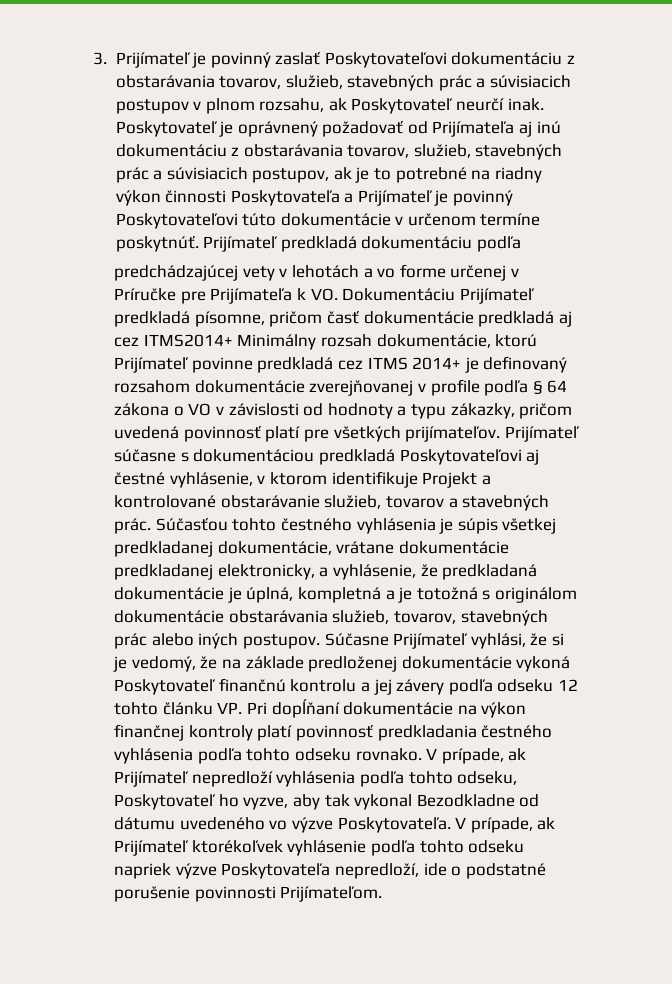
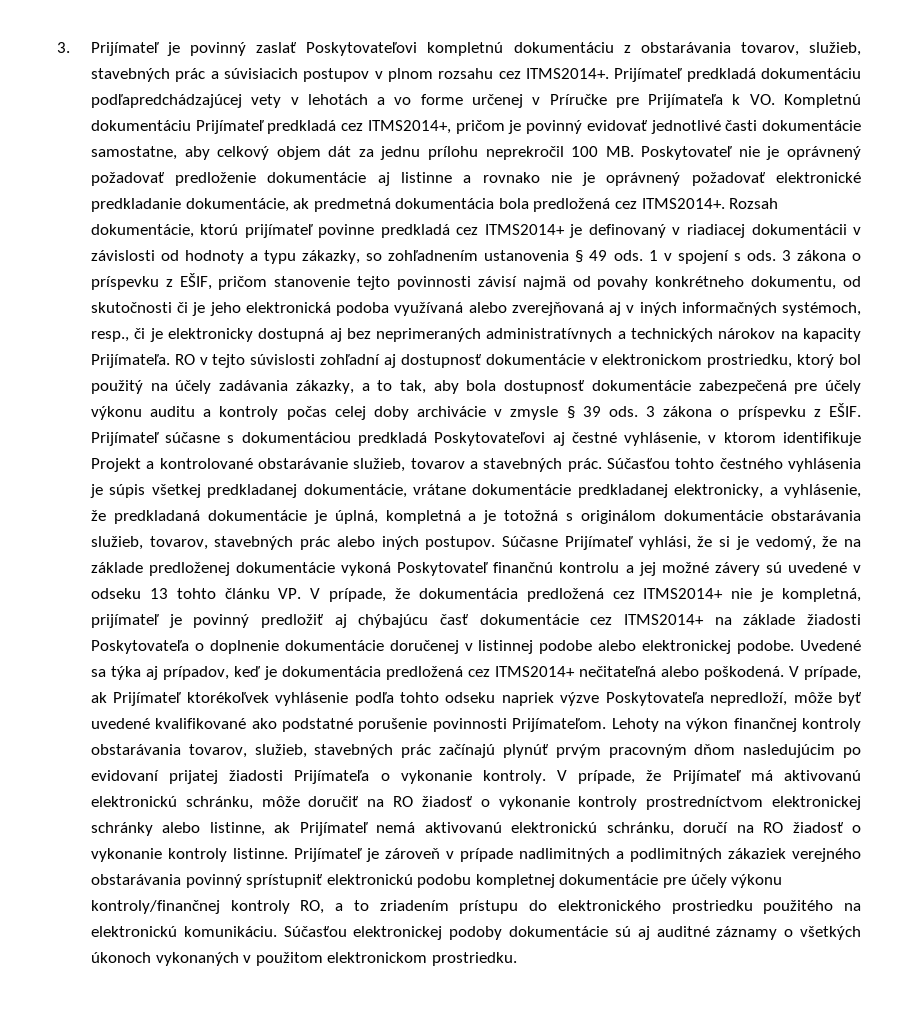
- 3. Prijímateľ je povinný zaslať Poskytovateľovi dokumentáciu z obstarávania tovarov, služieb, stavebných prác a súvisiacich postupov v plnom rozsahu, ak Poskytovateľ neurčí inak. Poskytovateľ je oprávnený požadovať od Prijímateľa aj inú dokumentáciu z obstarávania tovarov, služieb, stavebných prác a súvisiacich postupov, ak je to potrebné na riadny výkon činnosti Poskytovateľa a Prijímateľ je povinný Poskytovateľovi túto dokumentácie v určenom termíne poskytnúť.
+ 3. Prijímateľ je povinný zaslať Poskytovateľovi kompletnú dokumentáciu z obstarávania tovarov, služieb, stavebných prác a súvisiacich postupov v plnom rozsahu cez ITMS2014+.
- Prijímateľ predkladá dokumentáciu podľa
- predchádzajúcej vety v lehotách a vo forme určenej v Príručke pre Prijímateľa k VO. Dokumentáciu Prijímateľ predkladá písomne, pričom časť dokumentácie predkladá aj cez ITMS2014+ Minimálny rozsah dokumentácie, ktorú Prijímateľ povinne predkladá cez ITMS 2014+ je definovaný rozsahom dokumentácie zverejňovanej v profile podľa § 64 zákona o VO v závislosti od hodnoty a typu zákazky, pričom uvedená povinnosť platí pre všetkých prijímateľov.
+ Prijímateľ predkladá dokumentáciu podľapredchádzajúcej vety v lehotách a vo forme určenej v Príručke pre Prijímateľa k VO. Kompletnú dokumentáciu Prijímateľ predkladá cez ITMS2014+, pričom je povinný evidovať jednotlivé časti dokumentácie samostatne, aby celkový objem dát za jednu prílohu neprekročil 100 MB. Poskytovateľ nie je oprávnený požadovať predloženie dokumentácie aj listinne a rovnako nie je oprávnený požadovať elektronické predkladanie dokumentácie, ak predmetná dokumentácia bola predložená cez ITMS2014+. Rozsah dokumentácie, ktorú prijímateľ povinne predkladá cez ITMS2014+ je definovaný v riadiacej dokumentácii v závislosti od hodnoty a typu zákazky, so zohľadnením ustanovenia § 49 ods. 1 v spojení s ods. 3 zákona o príspevku z EŠIF, pričom stanovenie tejto povinnosti závisí najmä od povahy konkrétneho dokumentu, od skutočnosti či je jeho elektronická podoba využívaná alebo zverejňovaná aj v iných informačných systémoch, resp., či je elektronicky dostupná aj bez neprimeraných administratívnych a technických nárokov na kapacity Prijímateľa. RO v tejto súvislosti zohľadní aj dostupnosť dokumentácie v elektronickom prostriedku, ktorý bol použitý na účely zadávania zákazky, a to tak, aby bola dostupnosť dokumentácie zabezpečená pre účely výkonu auditu a kontroly počas celej doby archivácie v zmysle § 39 ods. 3 zákona o príspevku z EŠIF.
- Súčasne Prijímateľ vyhlási, že si je vedomý, že na základe predloženej dokumentácie vykoná Poskytovateľ finančnú kontrolu a jej závery podľa odseku 12 tohto článku VP. Pri dopĺňaní dokumentácie na výkon finančnej kontroly platí povinnosť predkladania čestného vyhlásenia podľa tohto odseku rovnako. V prípade, ak Prijímateľ nepredloží vyhlásenia podľa tohto odseku, Poskytovateľ ho vyzve, aby tak vykonal Bezodkladne od dátumu uvedeného vo výzve Poskytovateľa.
+ Súčasne Prijímateľ vyhlási, že si je vedomý, že na základe predloženej dokumentácie vykoná Poskytovateľ finančnú kontrolu a jej možné závery sú uvedené v odseku 13 tohto článku VP. V prípade, že dokumentácia predložená cez ITMS2014+ nie je kompletná, prijímateľ je povinný predložiť aj chýbajúcu časť dokumentácie cez ITMS2014+ na základe žiadosti Poskytovateľa o doplnenie dokumentácie doručenej v listinnej podobe alebo elektronickej podobe. Uvedené sa týka aj prípadov, keď je dokumentácia predložená cez ITMS2014+ nečitateľná alebo poškodená.
- V prípade, ak Prijímateľ ktorékoľvek vyhlásenie podľa tohto odseku napriek výzve Poskytovateľa nepredloží, ide o podstatné porušenie povinnosti Prijímateľom.
+ V prípade, ak Prijímateľ ktorékoľvek vyhlásenie podľa tohto odseku napriek výzve Poskytovateľa nepredloží, môže byť uvedené kvalifikované ako podstatné porušenie povinnosti Prijímateľom. Lehoty na výkon finančnej kontroly obstarávania tovarov, služieb, stavebných prác začínajú plynúť prvým pracovným dňom nasledujúcim po evidovaní prijatej žiadosti Prijímateľa o vykonanie kontroly. V prípade, že Prijímateľ má aktivovanú elektronickú schránku, môže doručiť na RO žiadosť o vykonanie kontroly prostredníctvom elektronickej schránky alebo listinne, ak Prijímateľ nemá aktivovanú elektronickú schránku, doručí na RO žiadosť o vykonanie kontroly listinne. Prijímateľ je zároveň v prípade nadlimitných a podlimitných zákaziek verejného obstarávania povinný sprístupniť elektronickú podobu kompletnej dokumentácie pre účely výkonu kontroly/finančnej kontroly RO, a to zriadením prístupu do elektronického prostriedku použitého na elektronickú komunikáciu. Súčasťou elektronickej podoby dokumentácie sú aj auditné záznamy o všetkých úkonoch vykonaných v použitom elektronickom prostriedku.

